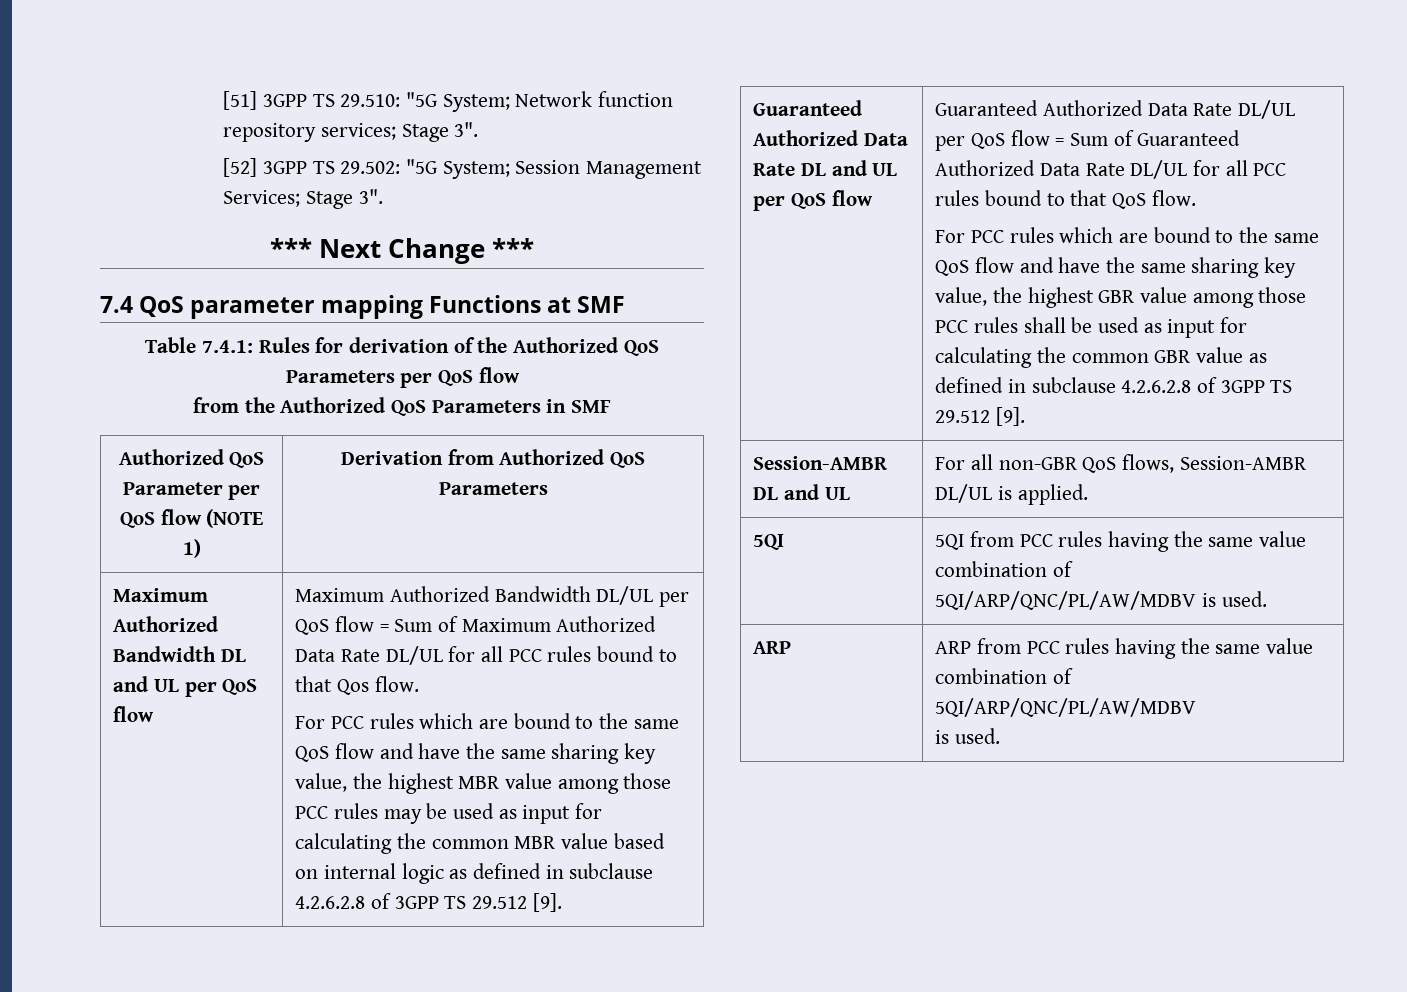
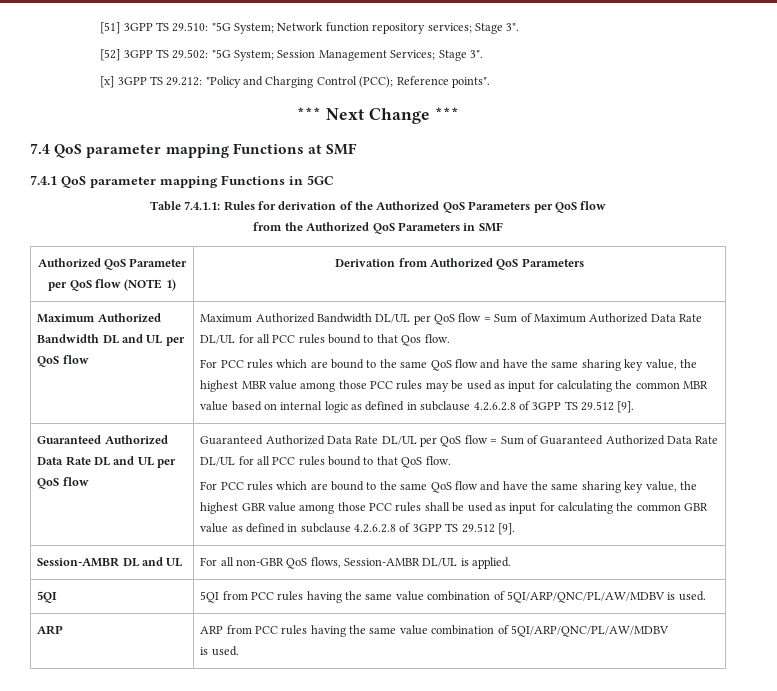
+ [x] 3GPP TS 29.212: "Policy and Charging Control (PCC); Reference points".
+ 7.4.1 QoS parameter mapping Functions in 5GC
- Table 7.4.1: Rules for derivation of the Authorized QoS Parameters per QoS flow
+ Table 7.4.1.1: Rules for derivation of the Authorized QoS Parameters per QoS flow

